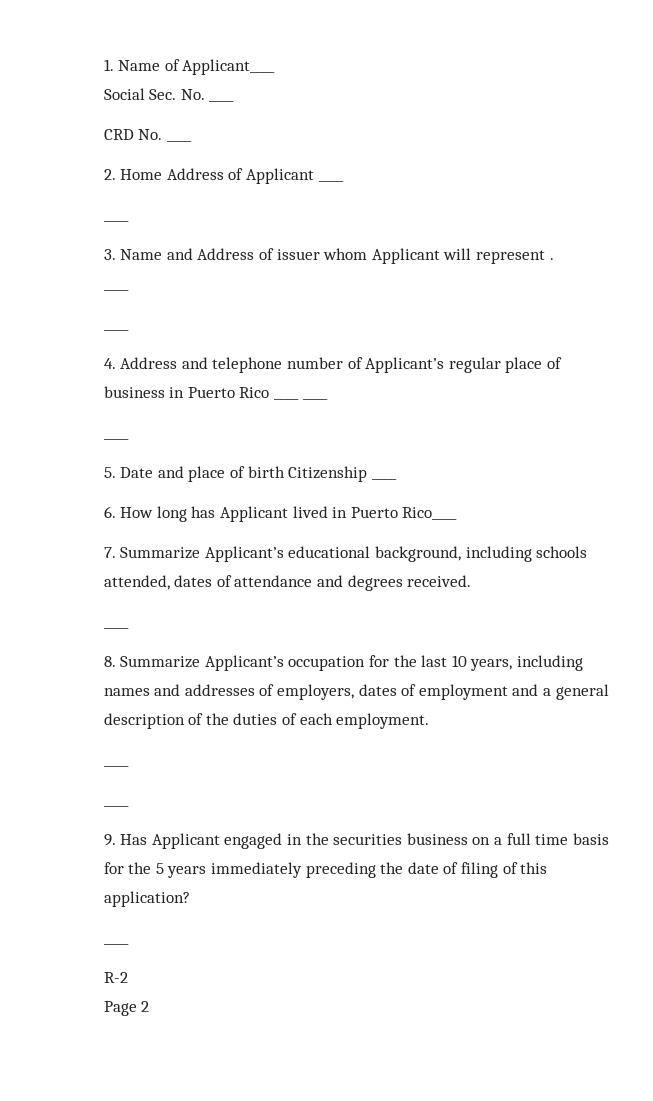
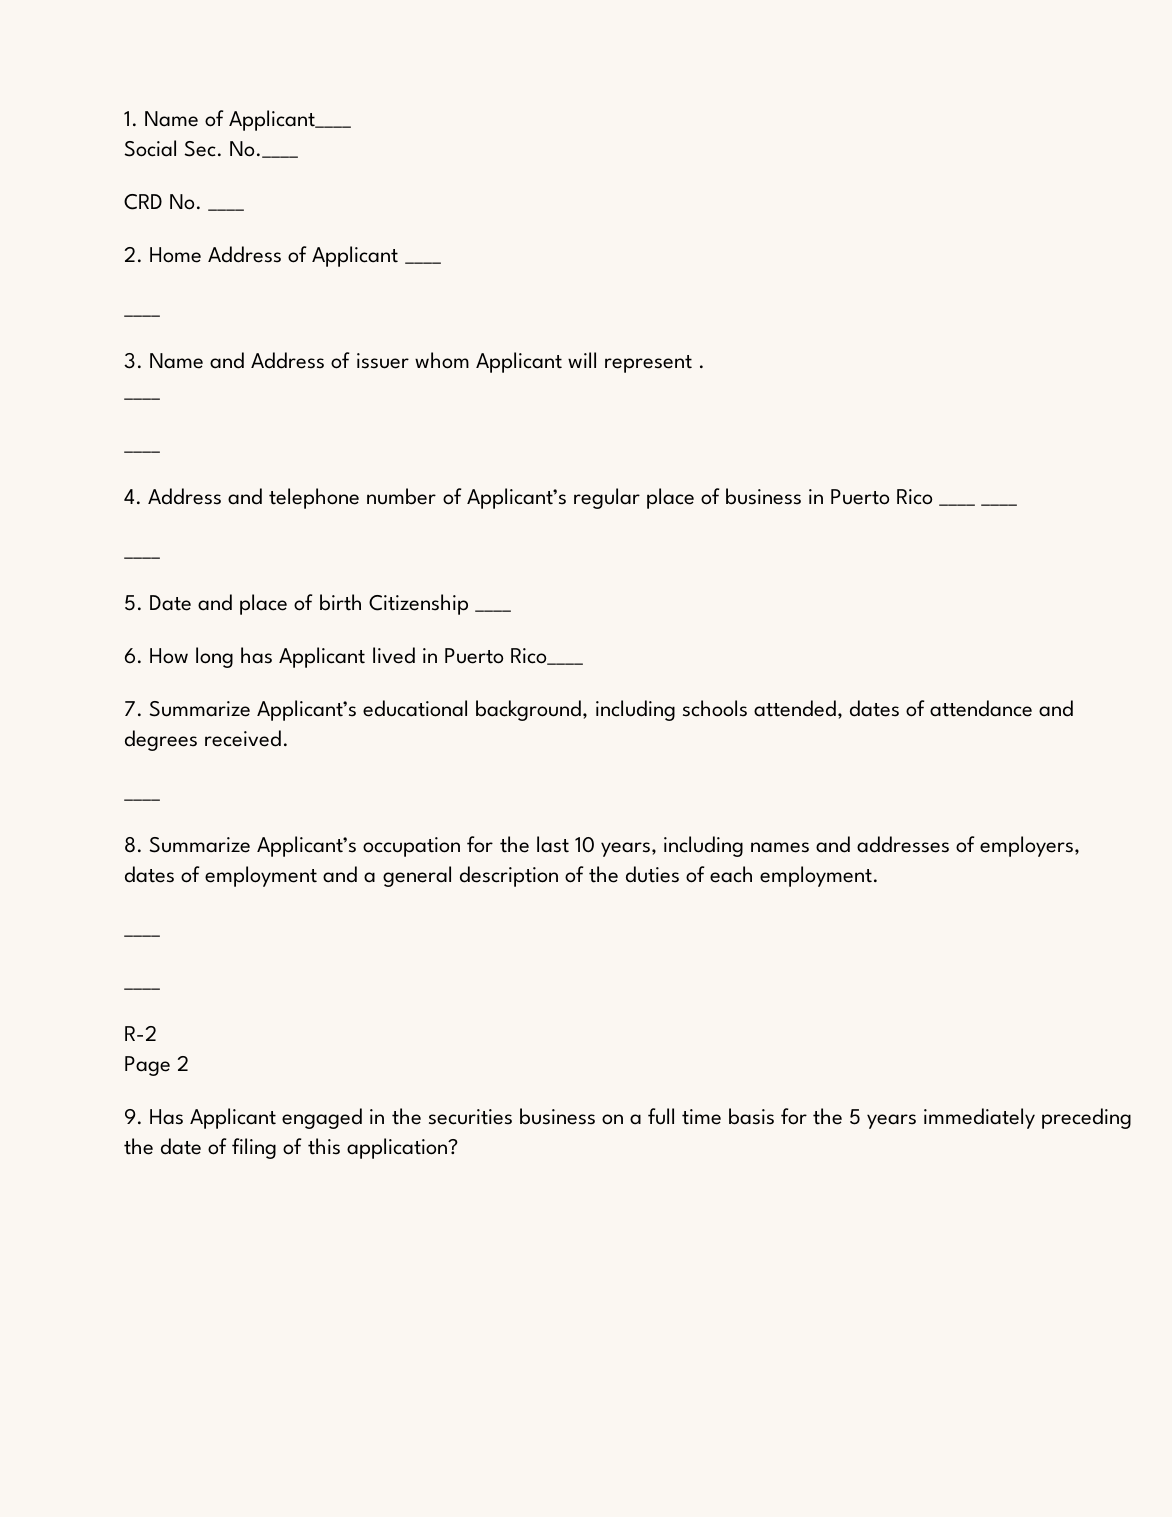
- Social Sec. No. ____
+ Social Sec. No.____
+ R-2
+ Page 2
  9. Has Applicant engaged in the securities business on a full time basis for the 5 years immediately preceding the date of filing of this application?
- ____
- R-2
- Page 2

